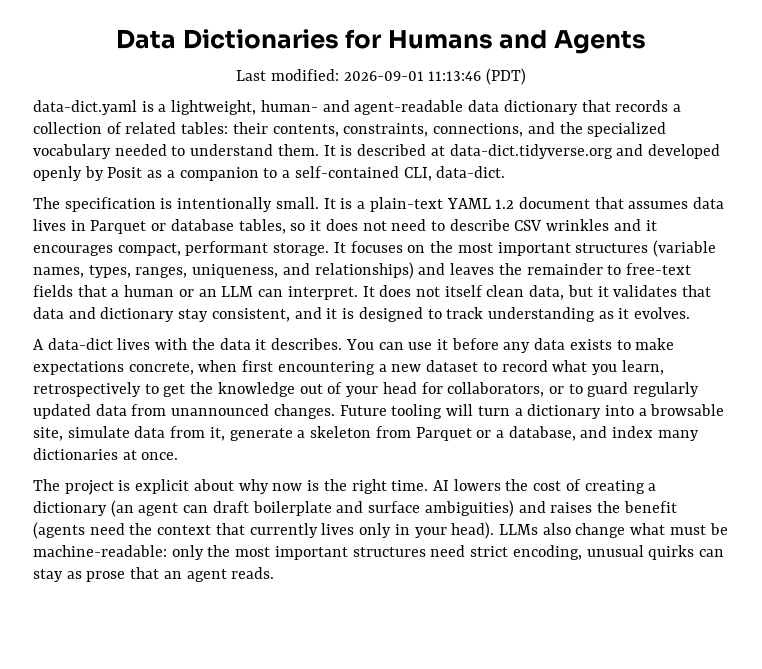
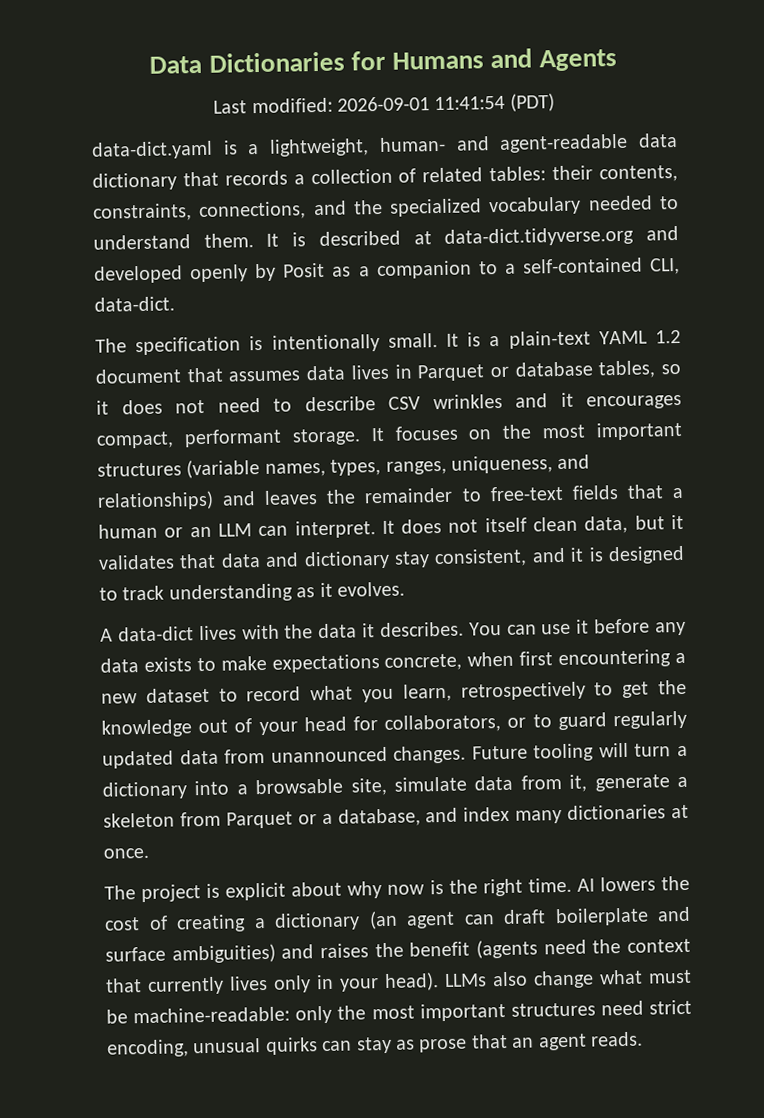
- Last modified: 2026-09-01 11:13:46 (PDT)
+ Last modified: 2026-09-01 11:41:54 (PDT)

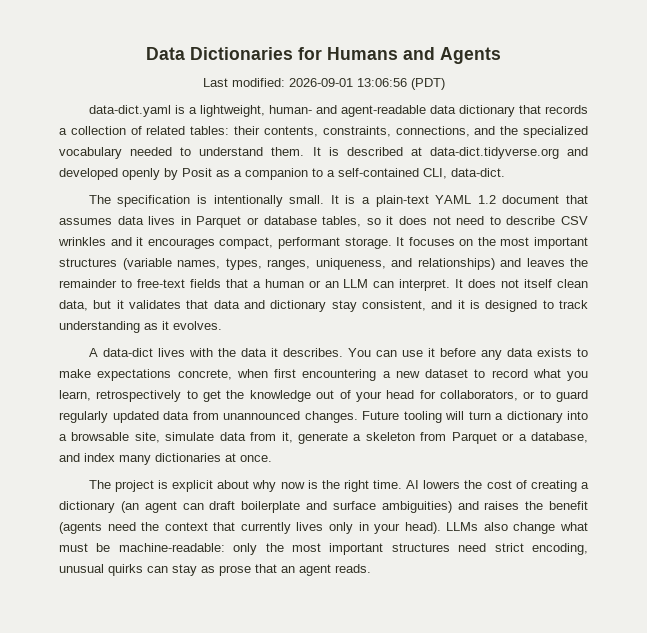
- Last modified: 2026-09-01 11:41:54 (PDT)
+ Last modified: 2026-09-01 13:06:56 (PDT)

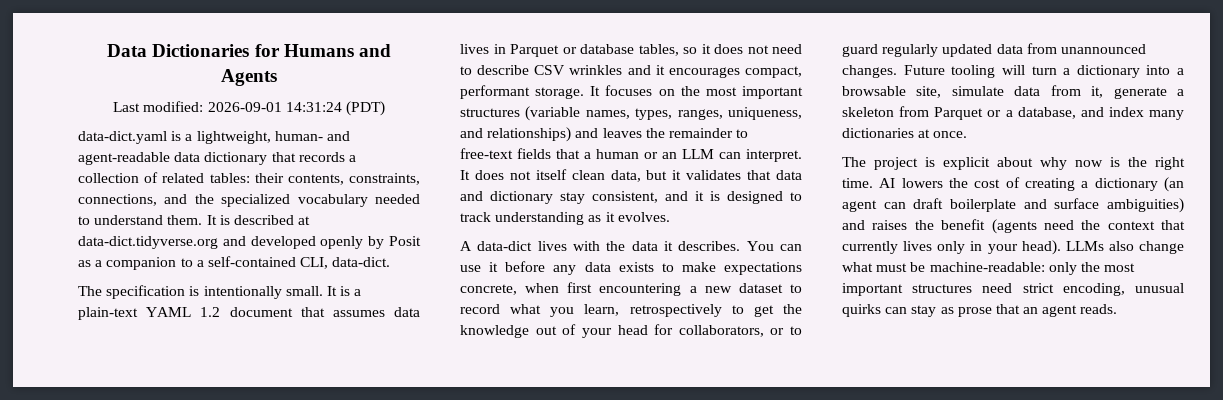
- Last modified: 2026-09-01 13:06:56 (PDT)
+ Last modified: 2026-09-01 14:31:24 (PDT)

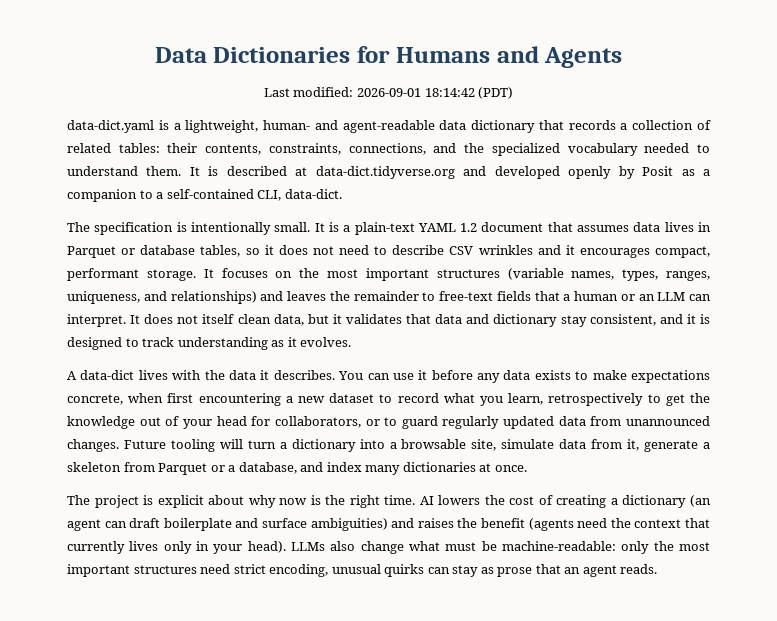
- Last modified: 2026-09-01 14:31:24 (PDT)
+ Last modified: 2026-09-01 18:14:42 (PDT)

